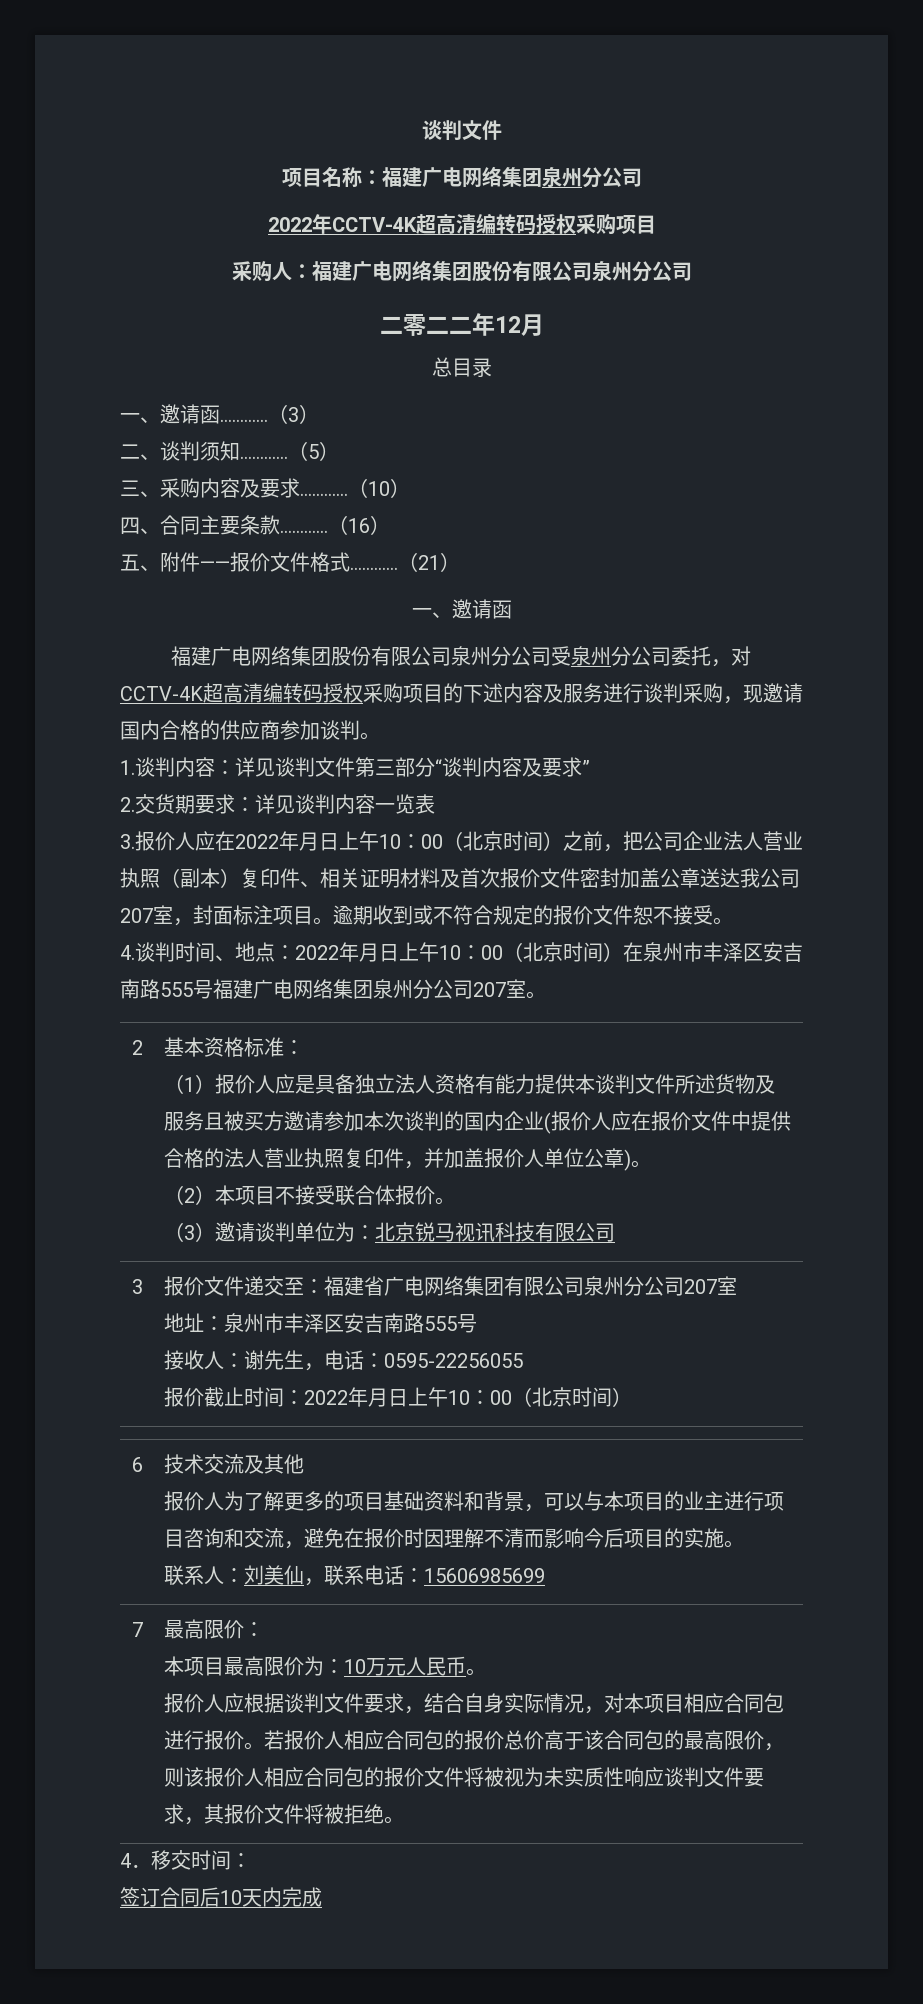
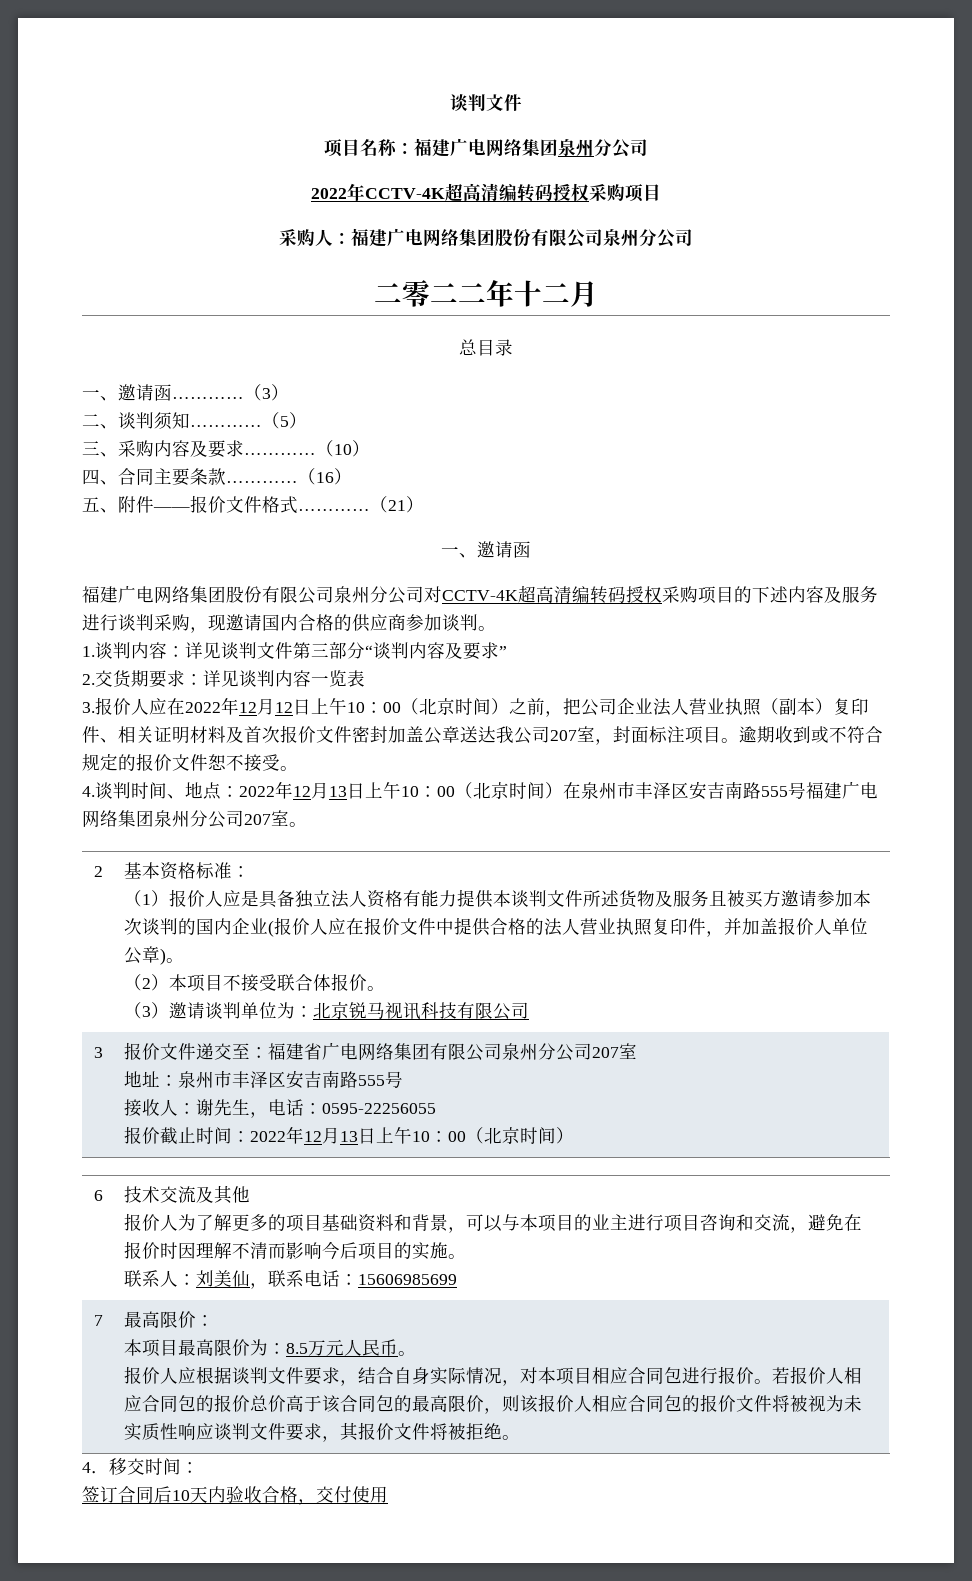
- 二零二二年12月
+ 二零二二年十二月
- 福建广电网络集团股份有限公司泉州分公司受泉州分公司委托，对CCTV-4K超高清编转码授权采购项目的下述内容及服务进行谈判采购，现邀请国内合格的供应商参加谈判。
+ 福建广电网络集团股份有限公司泉州分公司对CCTV-4K超高清编转码授权采购项目的下述内容及服务进行谈判采购，现邀请国内合格的供应商参加谈判。
- 3.报价人应在2022年月日上午10：00（北京时间）之前，把公司企业法人营业执照（副本）复印件、相关证明材料及首次报价文件密封加盖公章送达我公司207室，封面标注项目。
+ 3.报价人应在2022年12月12日上午10：00（北京时间）之前，把公司企业法人营业执照（副本）复印件、相关证明材料及首次报价文件密封加盖公章送达我公司207室，封面标注项目。
- 4.谈判时间、地点：2022年月日上午10：00（北京时间）在泉州市丰泽区安吉南路555号福建广电网络集团泉州分公司207室。
+ 4.谈判时间、地点：2022年12月13日上午10：00（北京时间）在泉州市丰泽区安吉南路555号福建广电网络集团泉州分公司207室。
- 报价截止时间：2022年月日上午10：00（北京时间）
+ 报价截止时间：2022年12月13日上午10：00（北京时间）
- 本项目最高限价为：10万元人民币。
+ 本项目最高限价为：8.5万元人民币。
- 签订合同后10天内完成
+ 签订合同后10天内验收合格，交付使用

